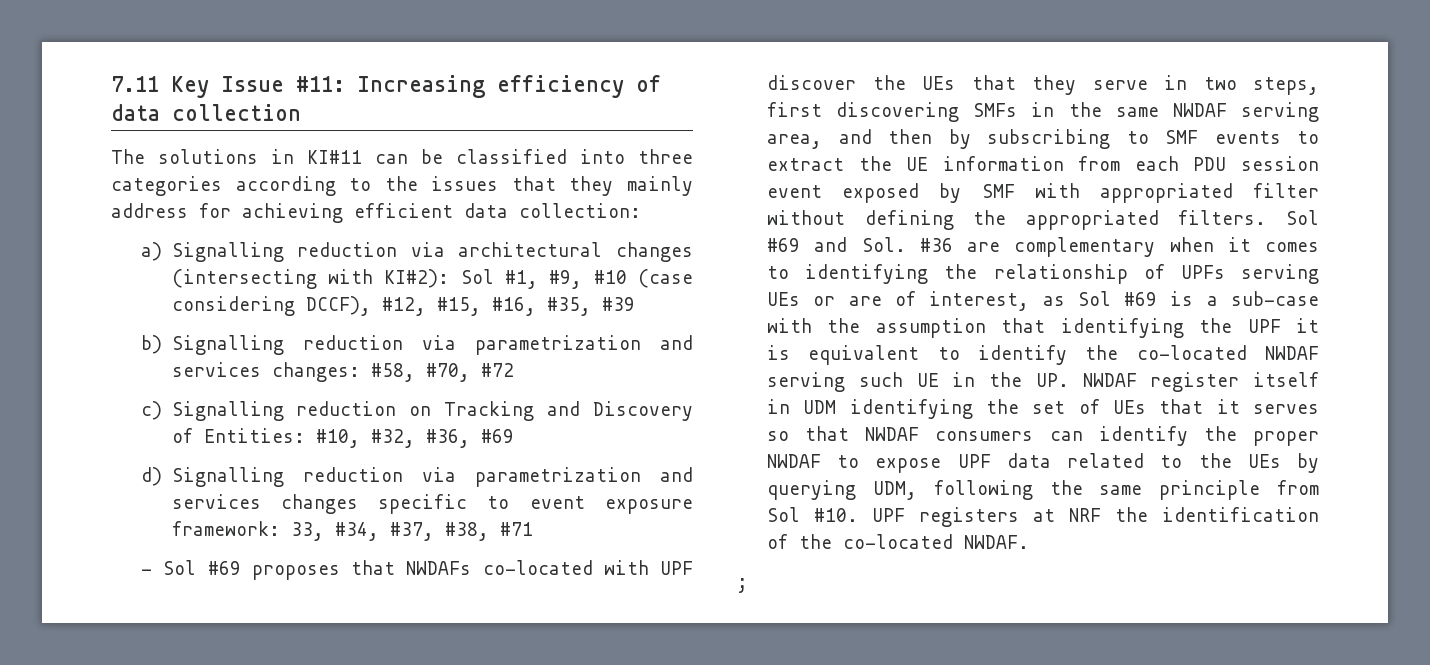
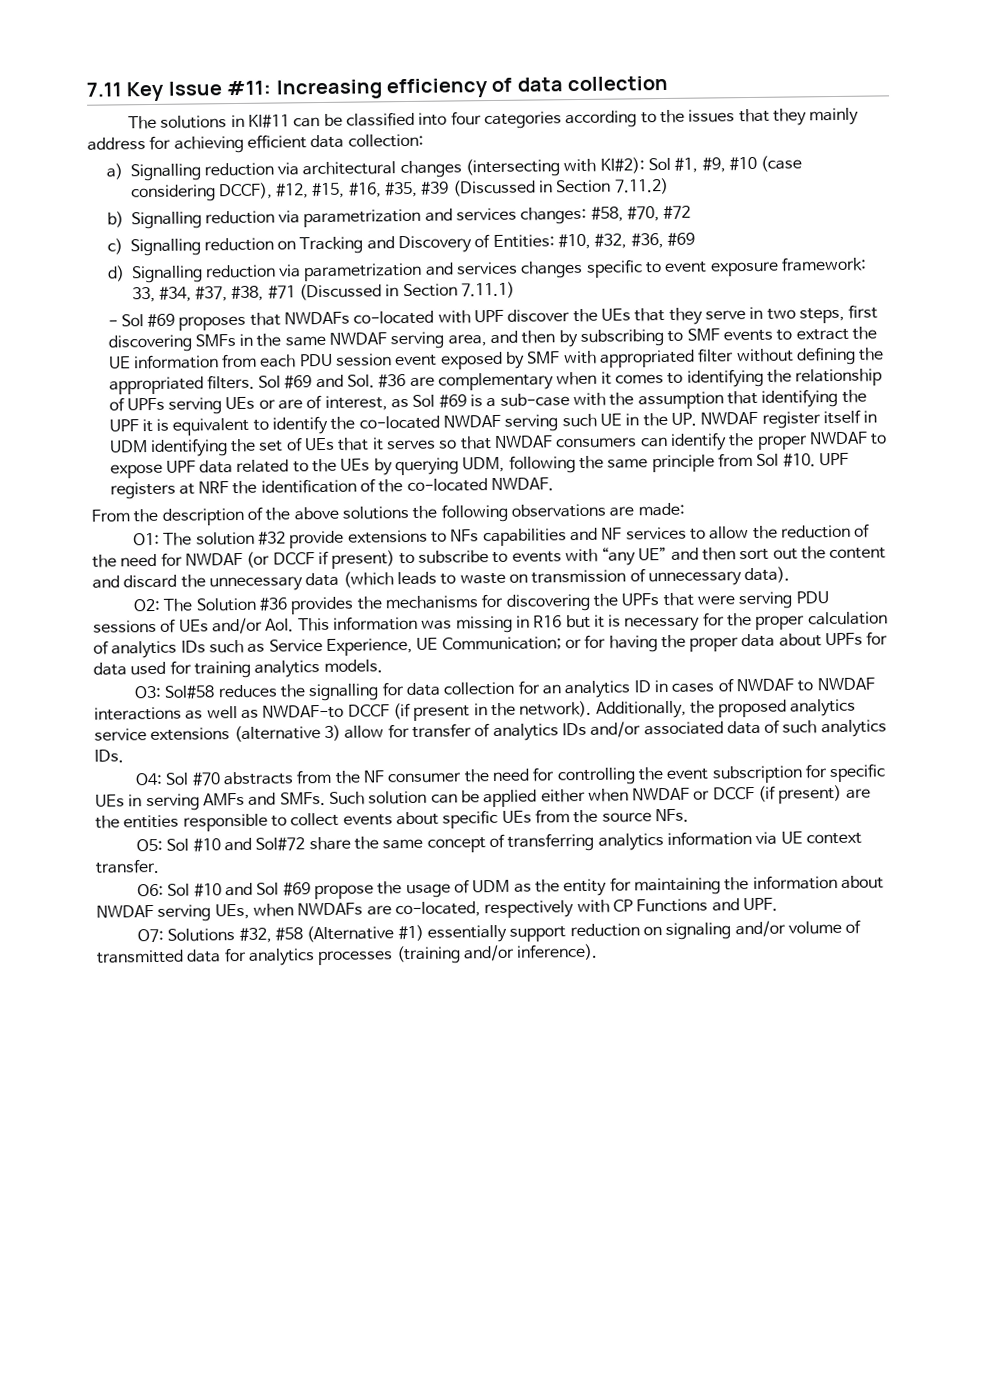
- The solutions in KI#11 can be classified into three categories according to the issues that they mainly address for achieving efficient data collection:
+ The solutions in KI#11 can be classified into four categories according to the issues that they mainly address for achieving efficient data collection:
- a) Signalling reduction via architectural changes (intersecting with KI#2): Sol #1, #9, #10 (case considering DCCF), #12, #15, #16, #35, #39
+ a) Signalling reduction via architectural changes (intersecting with KI#2): Sol #1, #9, #10 (case considering DCCF), #12, #15, #16, #35, #39 (Discussed in Section 7.11.2)
- d) Signalling reduction via parametrization and services changes specific to event exposure framework: 33, #34, #37, #38, #71
+ d) Signalling reduction via parametrization and services changes specific to event exposure framework: 33, #34, #37, #38, #71 (Discussed in Section 7.11.1)
- ;
+ From the description of the above solutions the following observations are made:
+ O1: The solution #32 provide extensions to NFs capabilities and NF services to allow the reduction of the need for NWDAF (or DCCF if present) to subscribe to events with “any UE” and then sort out the content and discard the unnecessary data (which leads to waste on transmission of unnecessary data).
+ O2: The Solution #36 provides the mechanisms for discovering the UPFs that were serving PDU sessions of UEs and/or AoI. This information was missing in R16 but it is necessary for the proper calculation of analytics IDs such as Service Experience, UE Communication; or for having the proper data about UPFs for data used for training analytics models.
+ O3: Sol#58 reduces the signalling for data collection for an analytics ID in cases of NWDAF to NWDAF interactions as well as NWDAF-to DCCF (if present in the network). Additionally, the proposed analytics service extensions (alternative 3) allow for transfer of analytics IDs and/or associated data of such analytics IDs.
+ O4: Sol #70 abstracts from the NF consumer the need for controlling the event subscription for specific UEs in serving AMFs and SMFs. Such solution can be applied either when NWDAF or DCCF (if present) are the entities responsible to collect events about specific UEs from the source NFs.
+ O5: Sol #10 and Sol#72 share the same concept of transferring analytics information via UE context transfer.
+ O6: Sol #10 and Sol #69 propose the usage of UDM as the entity for maintaining the information about NWDAF serving UEs, when NWDAFs are co-located, respectively with CP Functions and UPF.
+ O7: Solutions #32, #58 (Alternative #1) essentially support reduction on signaling and/or volume of transmitted data for analytics processes (training and/or inference).

